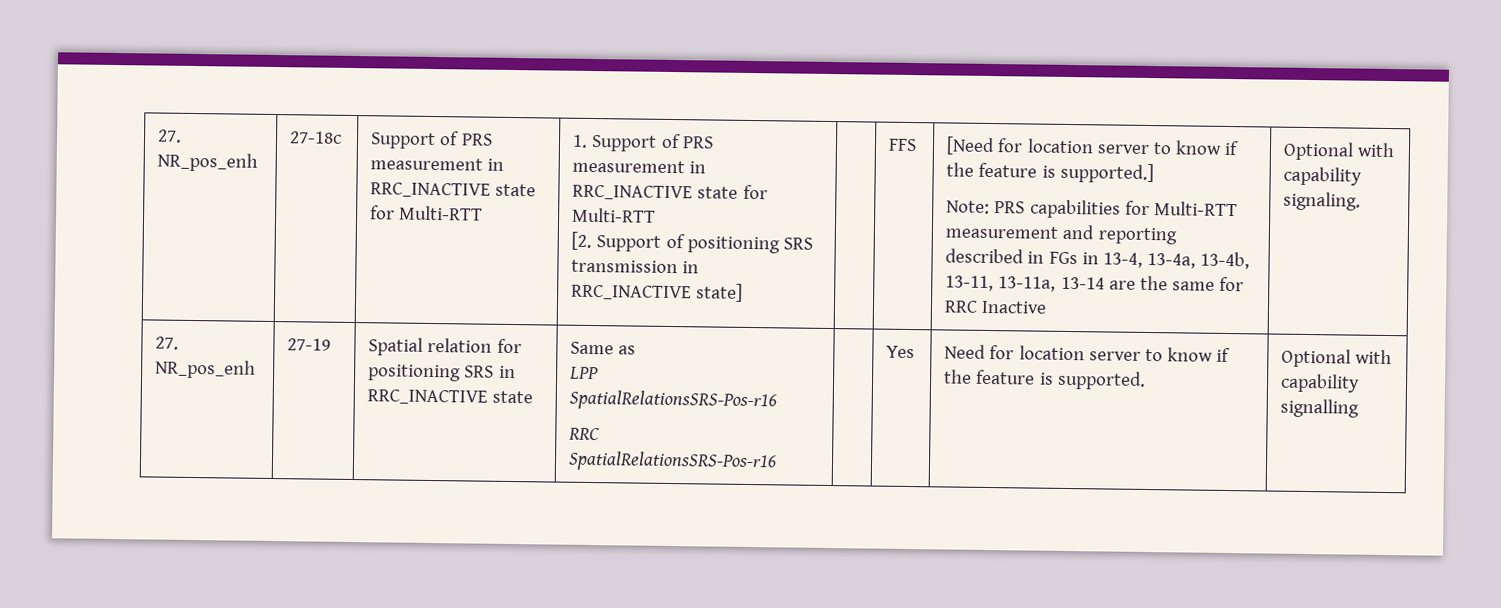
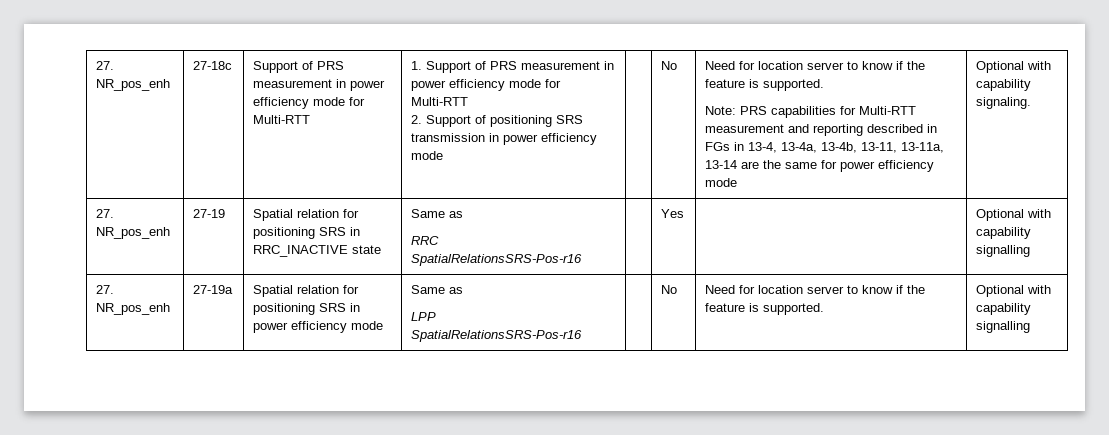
- 27-18c | Support of PRS measurement in RRC_INACTIVE state for Multi-RTT
+ 27-18c | Support of PRS measurement in power efficiency mode for Multi-RTT
- 1. Support of PRS measurement in RRC_INACTIVE state for Multi-RTT
+ 1. Support of PRS measurement in power efficiency mode for Multi-RTT
- [2. Support of positioning SRS transmission in RRC_INACTIVE state] | | FFS | [Need for location server to know if the feature is supported.]
+ 2. Support of positioning SRS transmission in power efficiency mode | | No | Need for location server to know if the feature is supported.
- Note: PRS capabilities for Multi-RTT measurement and reporting described in FGs in 13-4, 13-4a, 13-4b, 13-11, 13-11a, 13-14 are the same for RRC Inactive
+ Note: PRS capabilities for Multi-RTT measurement and reporting described in FGs in 13-4, 13-4a, 13-4b, 13-11, 13-11a, 13-14 are the same for power efficiency mode
  27. NR_pos_enh | 27-19 | Spatial relation for positioning SRS in RRC_INACTIVE state | Same as
+ RRC
+ SpatialRelationsSRS-Pos-r16 | | Yes | | Optional with capability signalling
+ 27. NR_pos_enh | 27-19a | Spatial relation for positioning SRS in power efficiency mode | Same as
  LPP
- SpatialRelationsSRS-Pos-r16
- RRC
- SpatialRelationsSRS-Pos-r16 | | Yes | Need for location server to know if the feature is supported. | Optional with capability signalling
+ SpatialRelationsSRS-Pos-r16 | | No | Need for location server to know if the feature is supported. | Optional with capability signalling

